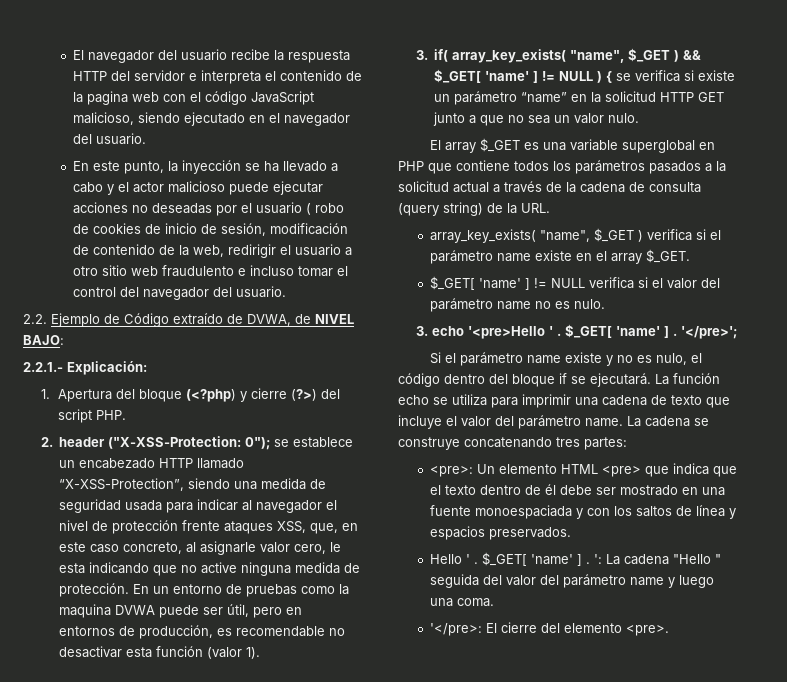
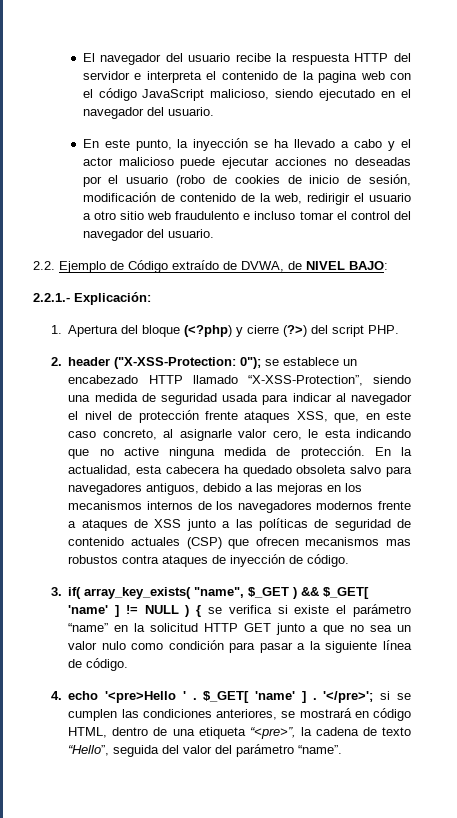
- En este punto, la inyección se ha llevado a cabo y el actor malicioso puede ejecutar acciones no deseadas por el usuario ( robo de cookies de inicio de sesión, modificación de contenido de la web, redirigir el usuario a otro sitio web fraudulento e incluso tomar el control del navegador del usuario.
+ En este punto, la inyección se ha llevado a cabo y el actor malicioso puede ejecutar acciones no deseadas por el usuario (robo de cookies de inicio de sesión, modificación de contenido de la web, redirigir el usuario a otro sitio web fraudulento e incluso tomar el control del navegador del usuario.
- En un entorno de pruebas como la maquina DVWA puede ser útil, pero en entornos de producción, es recomendable no desactivar esta función (valor 1).
+ En la actualidad, esta cabecera ha quedado obsoleta salvo para navegadores antiguos, debido a las mejoras en los mecanismos internos de los navegadores modernos frente a ataques de XSS junto a las políticas de seguridad de contenido actuales (CSP) que ofrecen mecanismos mas robustos contra ataques de inyección de código.
- 3. if( array_key_exists( "name", $_GET ) && $_GET[ 'name' ] != NULL ) { se verifica si existe un parámetro “name” en la solicitud HTTP GET junto a que no sea un valor nulo.
- El array $_GET es una variable superglobal en PHP que contiene todos los parámetros pasados a la solicitud actual a través de la cadena de consulta (query string) de la URL.
- array_key_exists( "name", $_GET ) verifica si el parámetro name existe en el array $_GET.
- $_GET[ 'name' ] != NULL verifica si el valor del parámetro name no es nulo.
- 3. echo '<pre>Hello ' .
+ 3. if( array_key_exists( "name", $_GET ) && $_GET[ 'name' ] != NULL ) { se verifica si existe el parámetro “name” en la solicitud HTTP GET junto a que no sea un valor nulo como condición para pasar a la siguiente línea de código.
+ 4. echo '<pre>Hello ' .
- '</pre>';
- Si el parámetro name existe y no es nulo, el código dentro del bloque if se ejecutará. La función echo se utiliza para imprimir una cadena de texto que incluye el valor del parámetro name. La cadena se construye concatenando tres partes:
- <pre>: Un elemento HTML <pre> que indica que el texto dentro de él debe ser mostrado en una fuente monoespaciada y con los saltos de línea y espacios preservados.
- Hello ' . $_GET[ 'name' ] . ': La cadena "Hello " seguida del valor del parámetro name y luego una coma.
- '</pre>: El cierre del elemento <pre>.
+ '</pre>'; si se cumplen las condiciones anteriores, se mostrará en código HTML, dentro de una etiqueta “<pre>”, la cadena de texto “Hello”, seguida del valor del parámetro “name”.

